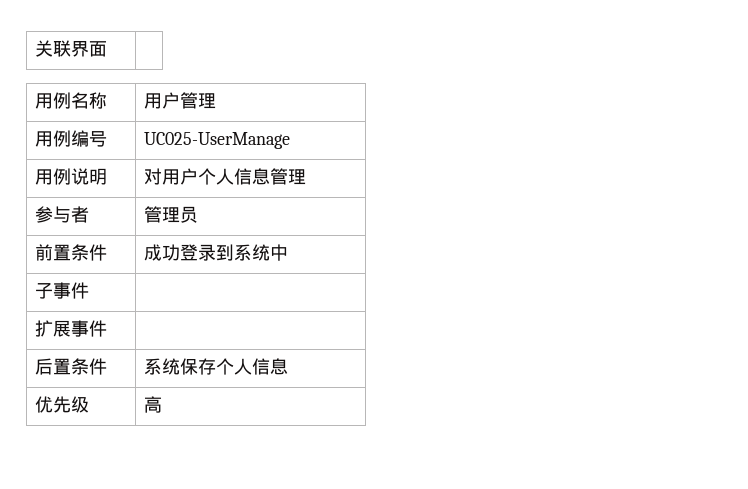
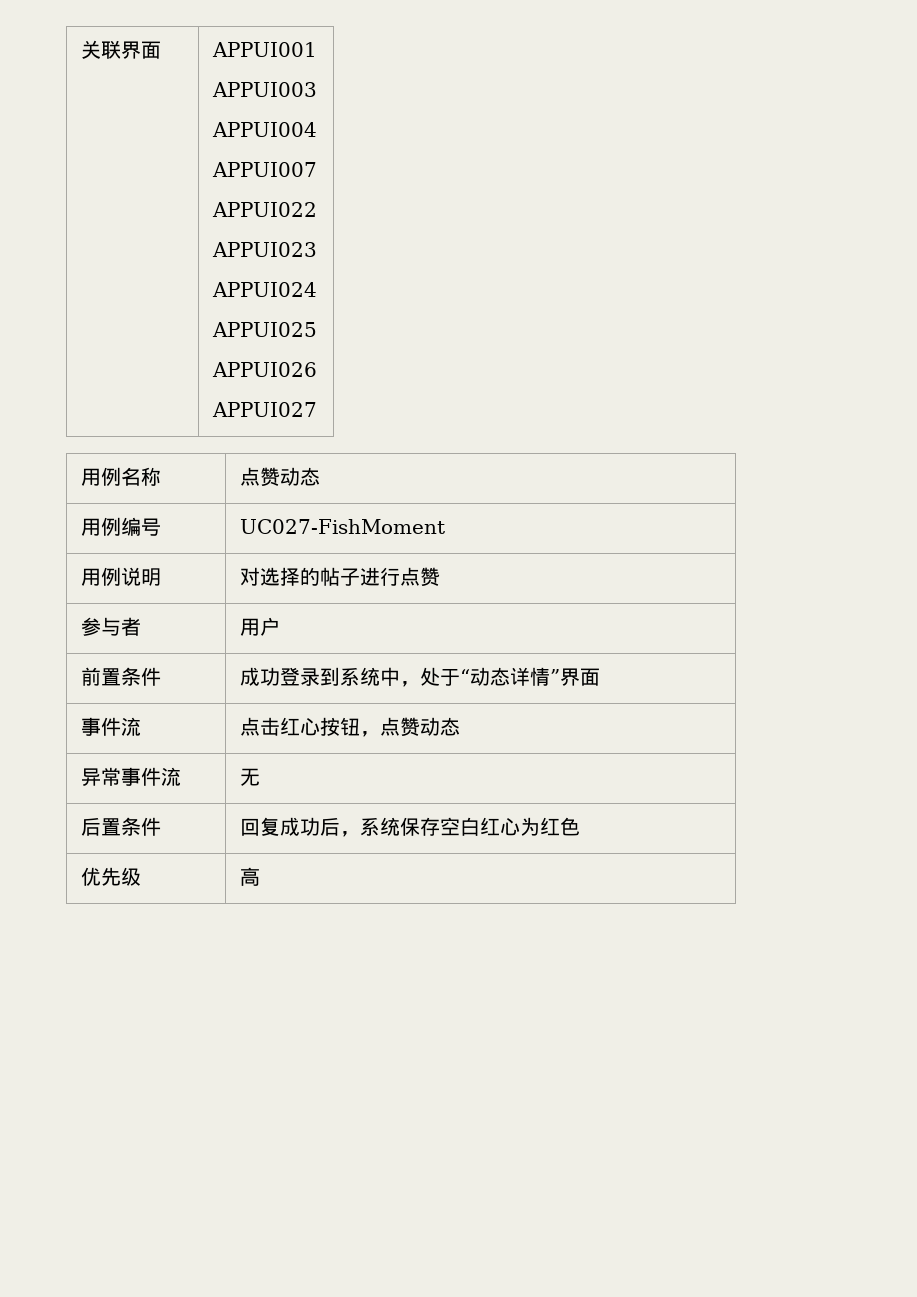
- 关联界面 |
+ 关联界面 | APPUI001
+ APPUI003
+ APPUI004
+ APPUI007
+ APPUI022
+ APPUI023
+ APPUI024
+ APPUI025
+ APPUI026
+ APPUI027
- 用例名称 | 用户管理
+ 用例名称 | 点赞动态
- 用例编号 | UC025-UserManage
+ 用例编号 | UC027-FishMoment
- 用例说明 | 对用户个人信息管理
+ 用例说明 | 对选择的帖子进行点赞
- 参与者 | 管理员
+ 参与者 | 用户
- 前置条件 | 成功登录到系统中
- 子事件 |
- 扩展事件 |
+ 前置条件 | 成功登录到系统中，处于“动态详情”界面
+ 事件流 | 点击红心按钮，点赞动态
+ 异常事件流 | 无
- 后置条件 | 系统保存个人信息
+ 后置条件 | 回复成功后，系统保存空白红心为红色

